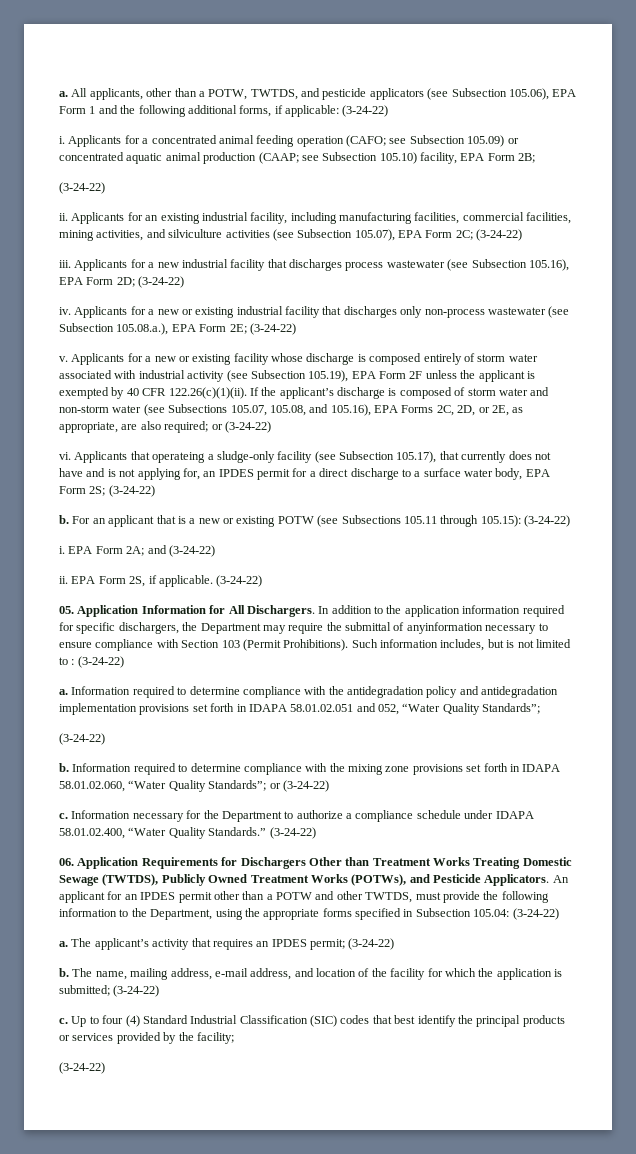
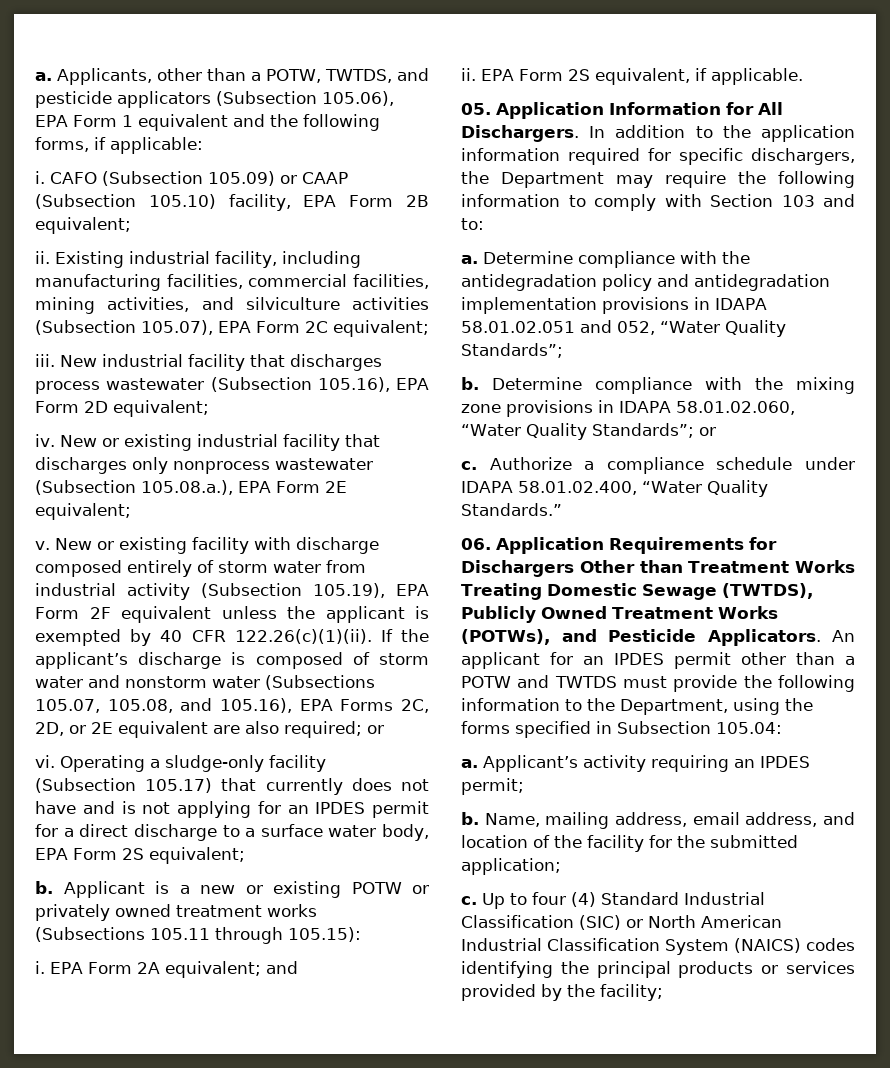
- a. All applicants, other than a POTW, TWTDS, and pesticide applicators (see Subsection 105.06), EPA Form 1 and the following additional forms, if applicable: (3-24-22)
- i. Applicants for a concentrated animal feeding operation (CAFO; see Subsection 105.09) or concentrated aquatic animal production (CAAP; see Subsection 105.10) facility, EPA Form 2B;
- (3-24-22)
- ii. Applicants for an existing industrial facility, including manufacturing facilities, commercial facilities, mining activities, and silviculture activities (see Subsection 105.07), EPA Form 2C; (3-24-22)
+ a. Applicants, other than a POTW, TWTDS, and pesticide applicators (Subsection 105.06), EPA Form 1 equivalent and the following forms, if applicable:
+ i. CAFO (Subsection 105.09) or CAAP (Subsection 105.10) facility, EPA Form 2B equivalent;
+ ii. Existing industrial facility, including manufacturing facilities, commercial facilities, mining activities, and silviculture activities (Subsection 105.07), EPA Form 2C equivalent;
- Applicants for a new industrial facility that discharges process wastewater (see Subsection 105.16), EPA Form 2D; (3-24-22)
+ New industrial facility that discharges process wastewater (Subsection 105.16), EPA Form 2D equivalent;
- Applicants for a new or existing industrial facility that discharges only non-process wastewater (see Subsection 105.08.a.), EPA Form 2E; (3-24-22)
+ New or existing industrial facility that discharges only nonprocess wastewater (Subsection 105.08.a.), EPA Form 2E equivalent;
- Applicants for a new or existing facility whose discharge is composed entirely of storm water associated with industrial activity (see Subsection 105.19), EPA Form 2F unless the applicant is exempted by 40 CFR 122.26(c)(1)(ii). If the applicant’s discharge is composed of storm water and non-storm water (see Subsections 105.07, 105.08, and 105.16), EPA Forms 2C, 2D, or 2E, as appropriate, are also required; or (3-24-22)
+ New or existing facility with discharge composed entirely of storm water from industrial activity (Subsection 105.19), EPA Form 2F equivalent unless the applicant is exempted by 40 CFR 122.26(c)(1)(ii). If the applicant’s discharge is composed of storm water and nonstorm water (Subsections 105.07, 105.08, and 105.16), EPA Forms 2C, 2D, or 2E equivalent are also required; or
- Applicants that operateing a sludge-only facility (see Subsection 105.17), that currently does not have and is not applying for, an IPDES permit for a direct discharge to a surface water body, EPA Form 2S; (3-24-22)
- b. For an applicant that is a new or existing POTW (see Subsections 105.11 through 105.15): (3-24-22)
+ Operating a sludge-only facility (Subsection 105.17) that currently does not have and is not applying for an IPDES permit for a direct discharge to a surface water body, EPA Form 2S equivalent;
+ b. Applicant is a new or existing POTW or privately owned treatment works (Subsections 105.11 through 105.15):
- EPA Form 2A; and (3-24-22)
+ EPA Form 2A equivalent; and
- EPA Form 2S, if applicable. (3-24-22)
+ EPA Form 2S equivalent, if applicable.
- In addition to the application information required for specific dischargers, the Department may require the submittal of anyinformation necessary to ensure compliance with Section 103 (Permit Prohibitions). Such information includes, but is not limited to : (3-24-22)
- a. Information required to determine compliance with the antidegradation policy and antidegradation implementation provisions set forth in IDAPA 58.01.02.051 and 052, “Water Quality Standards”;
- (3-24-22)
- b. Information required to determine compliance with the mixing zone provisions set forth in IDAPA 58.01.02.060, “Water Quality Standards”; or (3-24-22)
- c. Information necessary for the Department to authorize a compliance schedule under IDAPA 58.01.02.400, “Water Quality Standards.” (3-24-22)
+ In addition to the application information required for specific dischargers, the Department may require the following information to comply with Section 103 and to:
+ a. Determine compliance with the antidegradation policy and antidegradation implementation provisions in IDAPA 58.01.02.051 and 052, “Water Quality Standards”;
+ b. Determine compliance with the mixing zone provisions in IDAPA 58.01.02.060, “Water Quality Standards”; or
+ c. Authorize a compliance schedule under IDAPA 58.01.02.400, “Water Quality Standards.”
- An applicant for an IPDES permit other than a POTW and other TWTDS, must provide the following information to the Department, using the appropriate forms specified in Subsection 105.04: (3-24-22)
- a. The applicant’s activity that requires an IPDES permit; (3-24-22)
- b. The name, mailing address, e-mail address, and location of the facility for which the application is submitted; (3-24-22)
+ An applicant for an IPDES permit other than a POTW and TWTDS must provide the following information to the Department, using the forms specified in Subsection 105.04:
+ a. Applicant’s activity requiring an IPDES permit;
+ b. Name, mailing address, email address, and location of the facility for the submitted application;
- Up to four (4) Standard Industrial Classification (SIC) codes that best identify the principal products or services provided by the facility;
- (3-24-22)
+ Up to four (4) Standard Industrial Classification (SIC) or North American Industrial Classification System (NAICS) codes identifying the principal products or services provided by the facility;

